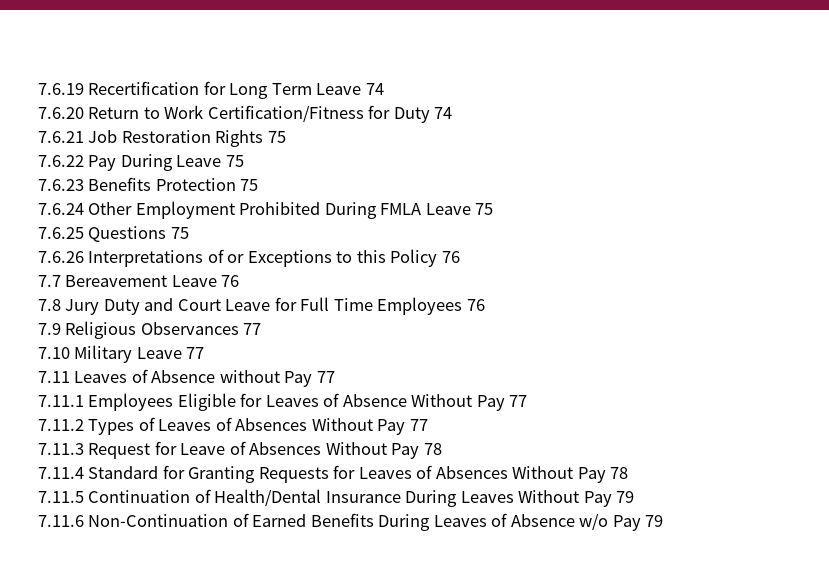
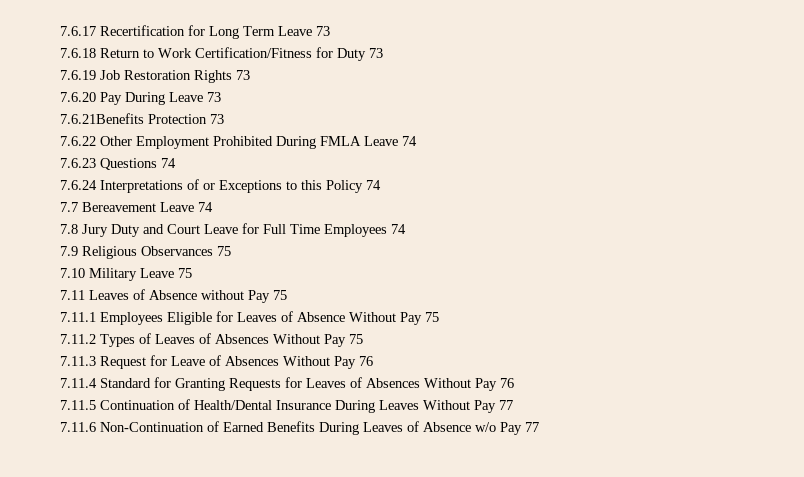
- 7.6.19 Recertification for Long Term Leave 74
- 7.6.20 Return to Work Certification/Fitness for Duty 74
- 7.6.21 Job Restoration Rights 75
- 7.6.22 Pay During Leave 75
- 7.6.23 Benefits Protection 75
- 7.6.24 Other Employment Prohibited During FMLA Leave 75
- 7.6.25 Questions 75
- 7.6.26 Interpretations of or Exceptions to this Policy 76
+ 7.6.17 Recertification for Long Term Leave 73
+ 7.6.18 Return to Work Certification/Fitness for Duty 73
+ 7.6.19 Job Restoration Rights 73
+ 7.6.20 Pay During Leave 73
+ 7.6.21Benefits Protection 73
+ 7.6.22 Other Employment Prohibited During FMLA Leave 74
+ 7.6.23 Questions 74
+ 7.6.24 Interpretations of or Exceptions to this Policy 74
- 7.7 Bereavement Leave 76
+ 7.7 Bereavement Leave 74
- 7.8 Jury Duty and Court Leave for Full Time Employees 76
+ 7.8 Jury Duty and Court Leave for Full Time Employees 74
- 7.9 Religious Observances 77
+ 7.9 Religious Observances 75
- 7.10 Military Leave 77
+ 7.10 Military Leave 75
- 7.11 Leaves of Absence without Pay 77
+ 7.11 Leaves of Absence without Pay 75
- 7.11.1 Employees Eligible for Leaves of Absence Without Pay 77
+ 7.11.1 Employees Eligible for Leaves of Absence Without Pay 75
- 7.11.2 Types of Leaves of Absences Without Pay 77
+ 7.11.2 Types of Leaves of Absences Without Pay 75
- 7.11.3 Request for Leave of Absences Without Pay 78
+ 7.11.3 Request for Leave of Absences Without Pay 76
- 7.11.4 Standard for Granting Requests for Leaves of Absences Without Pay 78
+ 7.11.4 Standard for Granting Requests for Leaves of Absences Without Pay 76
- 7.11.5 Continuation of Health/Dental Insurance During Leaves Without Pay 79
+ 7.11.5 Continuation of Health/Dental Insurance During Leaves Without Pay 77
- 7.11.6 Non-Continuation of Earned Benefits During Leaves of Absence w/o Pay 79
+ 7.11.6 Non-Continuation of Earned Benefits During Leaves of Absence w/o Pay 77

